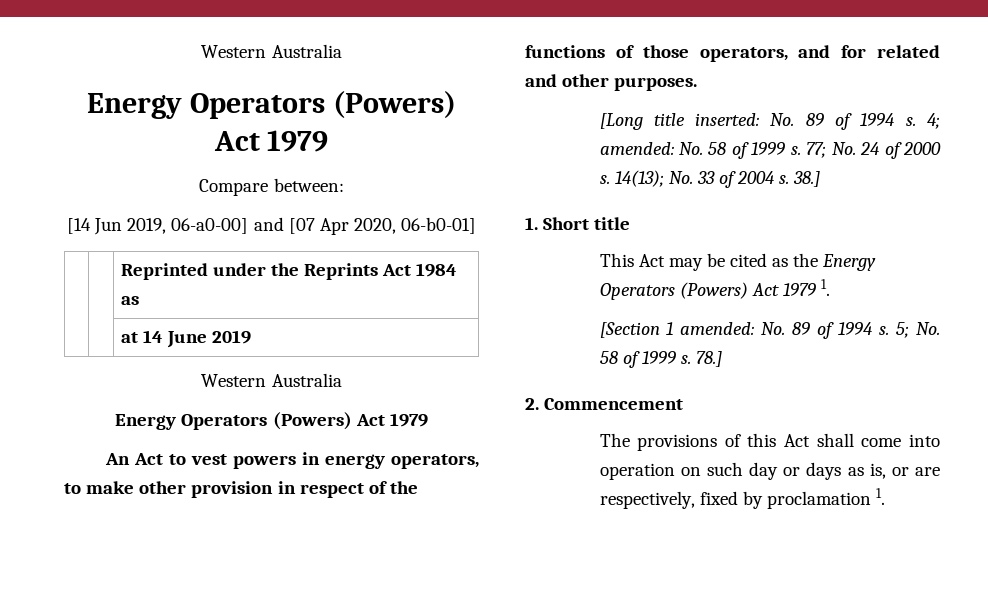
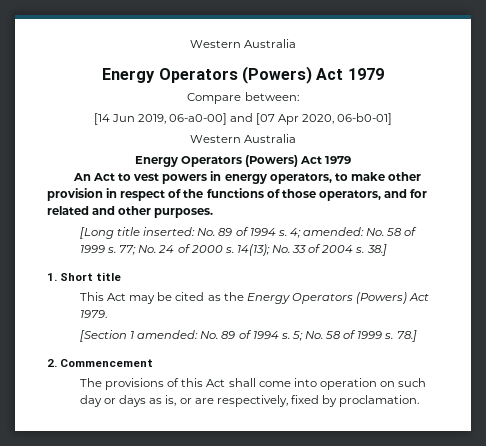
- | | Reprinted under the Reprints Act 1984 as
- | | at 14 June 2019
- This Act may be cited as the Energy Operators (Powers) Act 1979 1.
+ This Act may be cited as the Energy Operators (Powers) Act 1979.
- The provisions of this Act shall come into operation on such day or days as is, or are respectively, fixed by proclamation 1.
+ The provisions of this Act shall come into operation on such day or days as is, or are respectively, fixed by proclamation.

